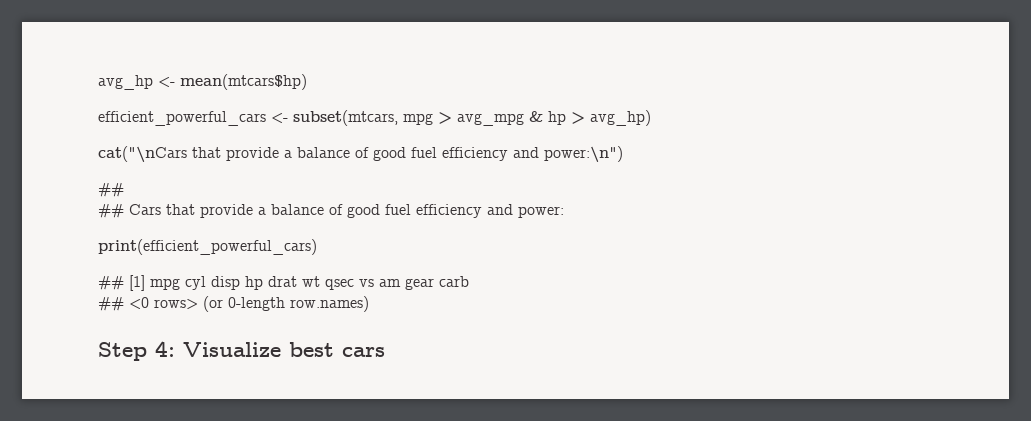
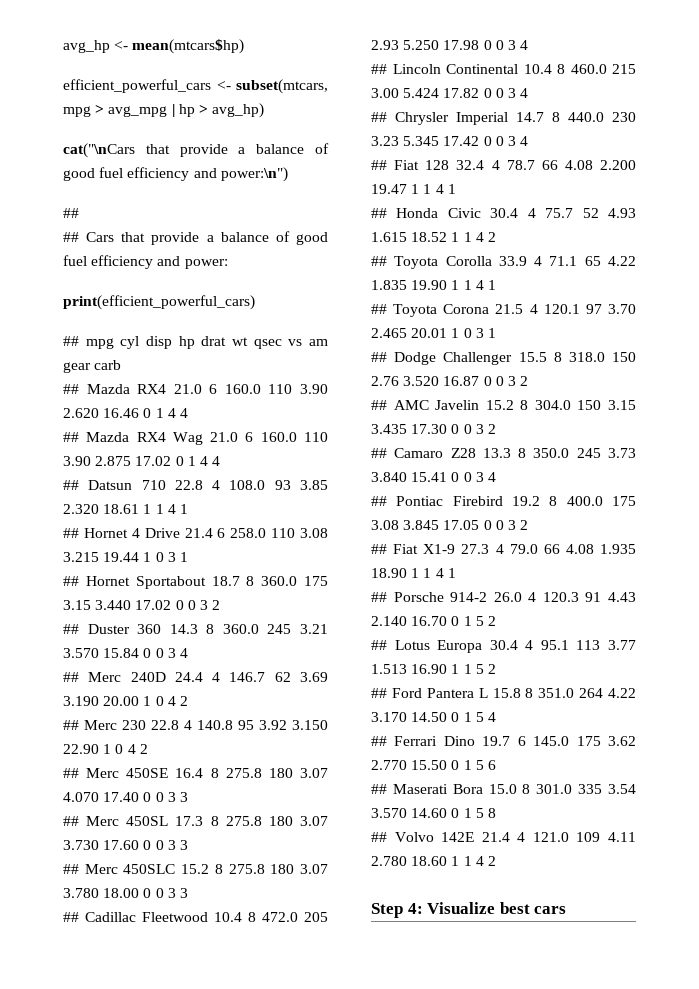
- efficient_powerful_cars <- subset(mtcars, mpg > avg_mpg & hp > avg_hp)
+ efficient_powerful_cars <- subset(mtcars, mpg > avg_mpg | hp > avg_hp)
- ## [1] mpg cyl disp hp drat wt qsec vs am gear carb
+ ## mpg cyl disp hp drat wt qsec vs am gear carb
- ## <0 rows> (or 0-length row.names)
+ ## Mazda RX4 21.0 6 160.0 110 3.90 2.620 16.46 0 1 4 4
+ ## Mazda RX4 Wag 21.0 6 160.0 110 3.90 2.875 17.02 0 1 4 4
+ ## Datsun 710 22.8 4 108.0 93 3.85 2.320 18.61 1 1 4 1
+ ## Hornet 4 Drive 21.4 6 258.0 110 3.08 3.215 19.44 1 0 3 1
+ ## Hornet Sportabout 18.7 8 360.0 175 3.15 3.440 17.02 0 0 3 2
+ ## Duster 360 14.3 8 360.0 245 3.21 3.570 15.84 0 0 3 4
+ ## Merc 240D 24.4 4 146.7 62 3.69 3.190 20.00 1 0 4 2
+ ## Merc 230 22.8 4 140.8 95 3.92 3.150 22.90 1 0 4 2
+ ## Merc 450SE 16.4 8 275.8 180 3.07 4.070 17.40 0 0 3 3
+ ## Merc 450SL 17.3 8 275.8 180 3.07 3.730 17.60 0 0 3 3
+ ## Merc 450SLC 15.2 8 275.8 180 3.07 3.780 18.00 0 0 3 3
+ ## Cadillac Fleetwood 10.4 8 472.0 205 2.93 5.250 17.98 0 0 3 4
+ ## Lincoln Continental 10.4 8 460.0 215 3.00 5.424 17.82 0 0 3 4
+ ## Chrysler Imperial 14.7 8 440.0 230 3.23 5.345 17.42 0 0 3 4
+ ## Fiat 128 32.4 4 78.7 66 4.08 2.200 19.47 1 1 4 1
+ ## Honda Civic 30.4 4 75.7 52 4.93 1.615 18.52 1 1 4 2
+ ## Toyota Corolla 33.9 4 71.1 65 4.22 1.835 19.90 1 1 4 1
+ ## Toyota Corona 21.5 4 120.1 97 3.70 2.465 20.01 1 0 3 1
+ ## Dodge Challenger 15.5 8 318.0 150 2.76 3.520 16.87 0 0 3 2
+ ## AMC Javelin 15.2 8 304.0 150 3.15 3.435 17.30 0 0 3 2
+ ## Camaro Z28 13.3 8 350.0 245 3.73 3.840 15.41 0 0 3 4
+ ## Pontiac Firebird 19.2 8 400.0 175 3.08 3.845 17.05 0 0 3 2
+ ## Fiat X1-9 27.3 4 79.0 66 4.08 1.935 18.90 1 1 4 1
+ ## Porsche 914-2 26.0 4 120.3 91 4.43 2.140 16.70 0 1 5 2
+ ## Lotus Europa 30.4 4 95.1 113 3.77 1.513 16.90 1 1 5 2
+ ## Ford Pantera L 15.8 8 351.0 264 4.22 3.170 14.50 0 1 5 4
+ ## Ferrari Dino 19.7 6 145.0 175 3.62 2.770 15.50 0 1 5 6
+ ## Maserati Bora 15.0 8 301.0 335 3.54 3.570 14.60 0 1 5 8
+ ## Volvo 142E 21.4 4 121.0 109 4.11 2.780 18.60 1 1 4 2

